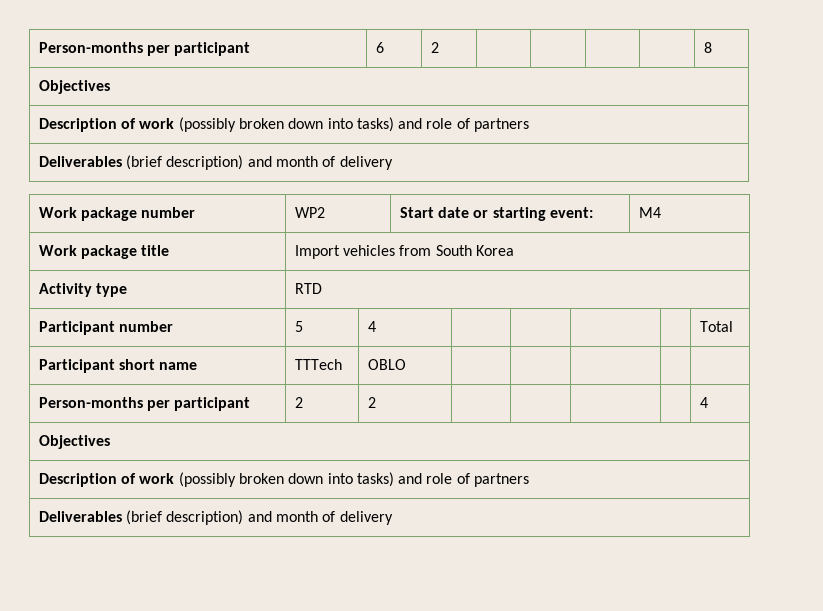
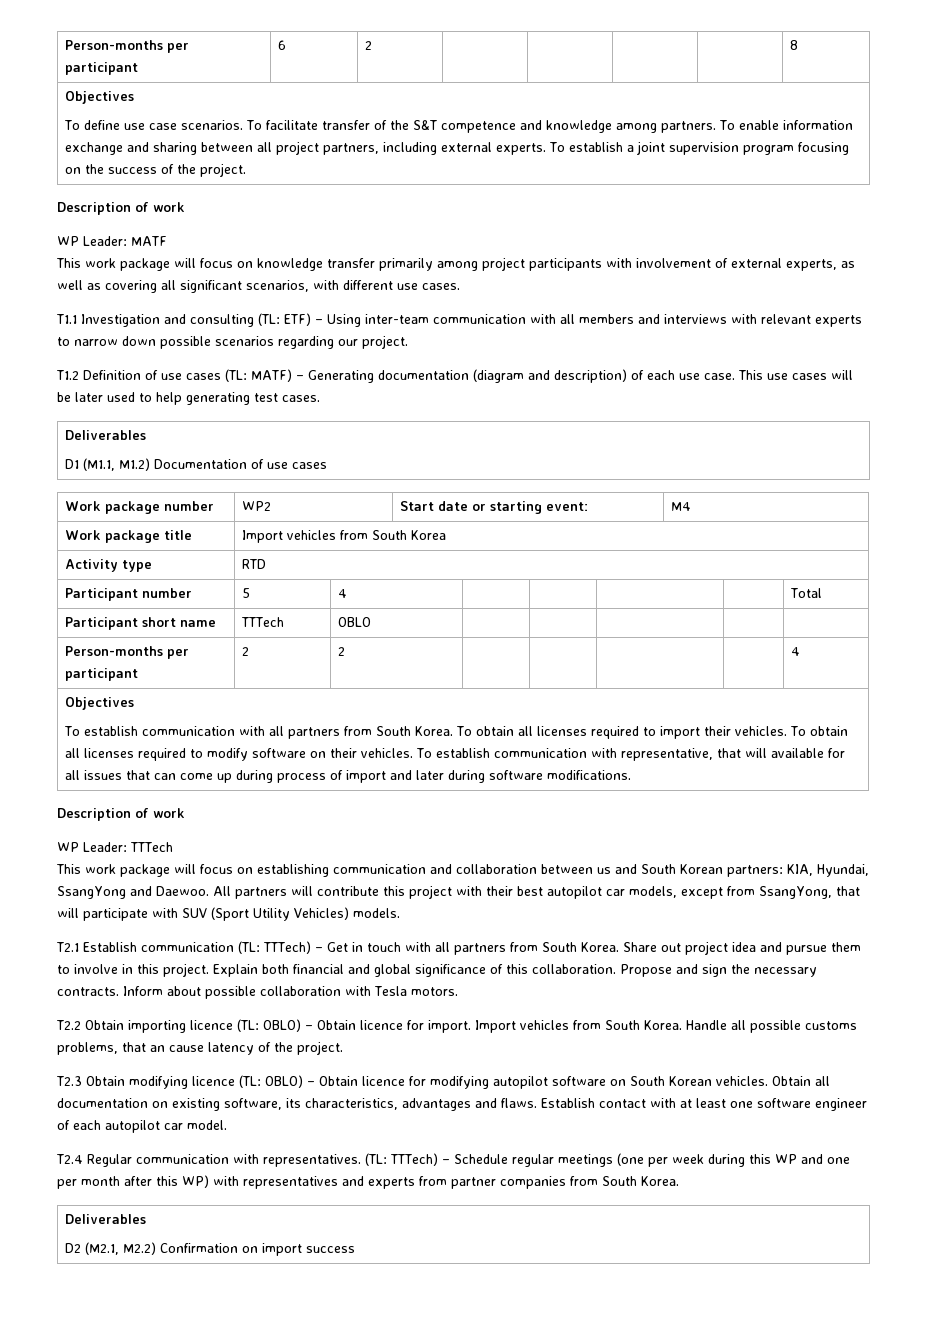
  Person-months per participant | 6 | 2 | | | | | 8
  Objectives
- Description of work (possibly broken down into tasks) and role of partners
- Deliverables (brief description) and month of delivery
+ To define use case scenarios. To facilitate transfer of the S&T competence and knowledge among partners. To enable information exchange and sharing between all project partners, including external experts. To establish a joint supervision program focusing on the success of the project.
+ Description of work
+ WP Leader: MATF
+ This work package will focus on knowledge transfer primarily among project participants with involvement of external experts, as well as covering all significant scenarios, with different use cases.
+ T1.1 Investigation and consulting (TL: ETF) – Using inter-team communication with all members and interviews with relevant experts to narrow down possible scenarios regarding our project.
+ T1.2 Definition of use cases (TL: MATF) – Generating documentation (diagram and description) of each use case. This use cases will be later used to help generating test cases.
+ Deliverables
+ D1 (M1.1, M1.2) Documentation of use cases
  Person-months per participant | 2 | 2 | | | | | 4
  Objectives
- Description of work (possibly broken down into tasks) and role of partners
- Deliverables (brief description) and month of delivery
+ To establish communication with all partners from South Korea. To obtain all licenses required to import their vehicles. To obtain all licenses required to modify software on their vehicles. To establish communication with representative, that will available for all issues that can come up during process of import and later during software modifications.
+ Description of work
+ WP Leader: TTTech
+ This work package will focus on establishing communication and collaboration between us and South Korean partners: KIA, Hyundai, SsangYong and Daewoo. All partners will contribute this project with their best autopilot car models, except from SsangYong, that will participate with SUV (Sport Utility Vehicles) models.
+ T2.1 Establish communication (TL: TTTech) – Get in touch with all partners from South Korea. Share out project idea and pursue them to involve in this project. Explain both financial and global significance of this collaboration. Propose and sign the necessary contracts. Inform about possible collaboration with Tesla motors.
+ T2.2 Obtain importing licence (TL: OBLO) – Obtain licence for import. Import vehicles from South Korea. Handle all possible customs problems, that an cause latency of the project.
+ T2.3 Obtain modifying licence (TL: OBLO) – Obtain licence for modifying autopilot software on South Korean vehicles. Obtain all documentation on existing software, its characteristics, advantages and flaws. Establish contact with at least one software engineer of each autopilot car model.
+ T2.4 Regular communication with representatives. (TL: TTTech) – Schedule regular meetings (one per week during this WP and one per month after this WP) with representatives and experts from partner companies from South Korea.
+ Deliverables
+ D2 (M2.1, M2.2) Confirmation on import success

